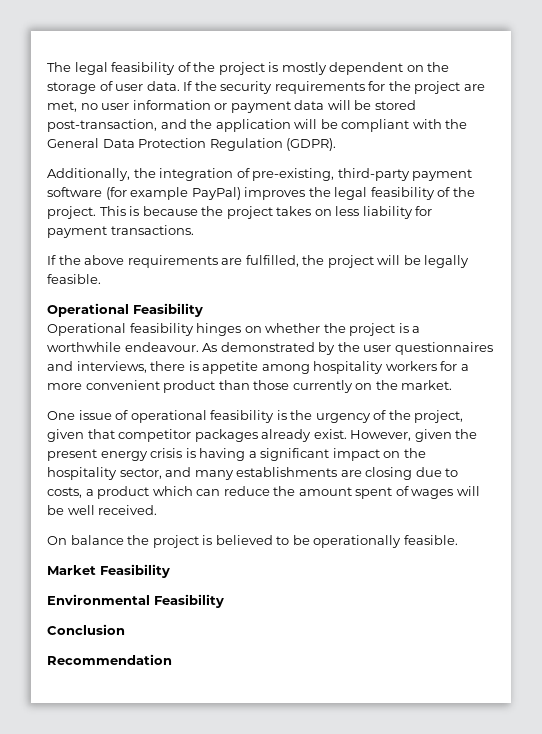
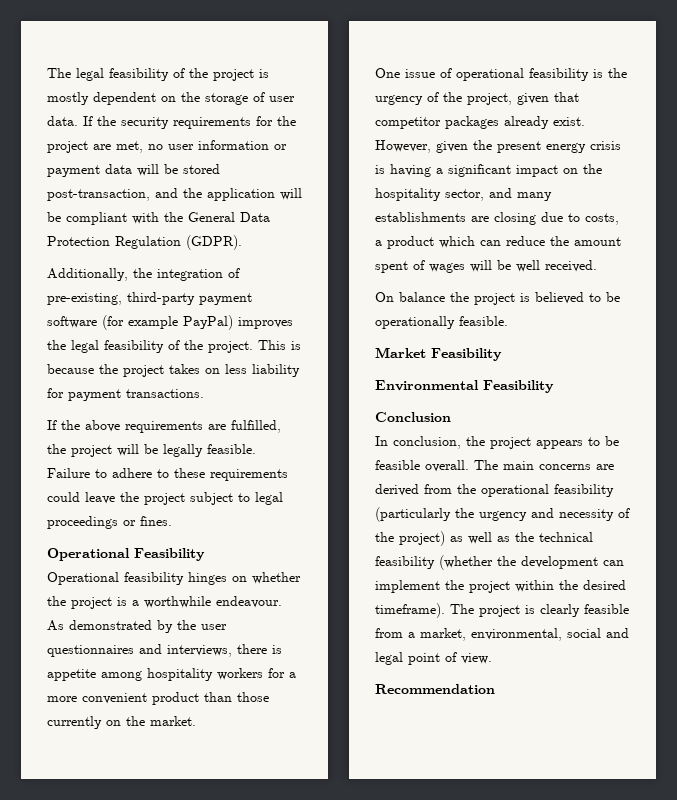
+ Failure to adhere to these requirements could leave the project subject to legal proceedings or fines.
+ In conclusion, the project appears to be feasible overall. The main concerns are derived from the operational feasibility (particularly the urgency and necessity of the project) as well as the technical feasibility (whether the development can implement the project within the desired timeframe). The project is clearly feasible from a market, environmental, social and legal point of view.

